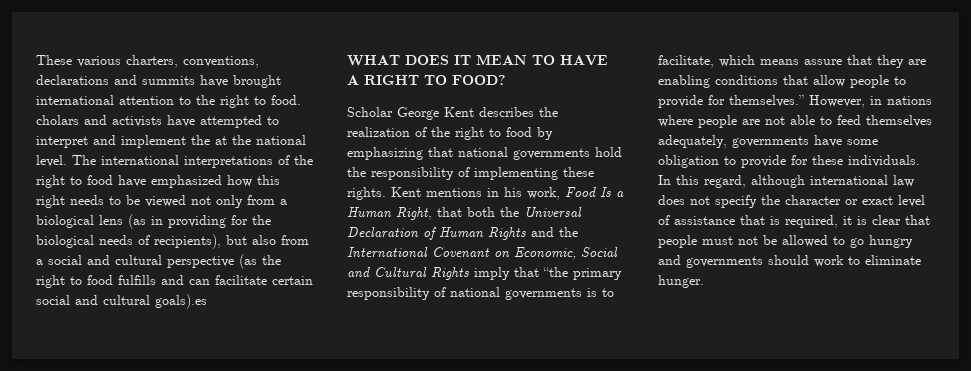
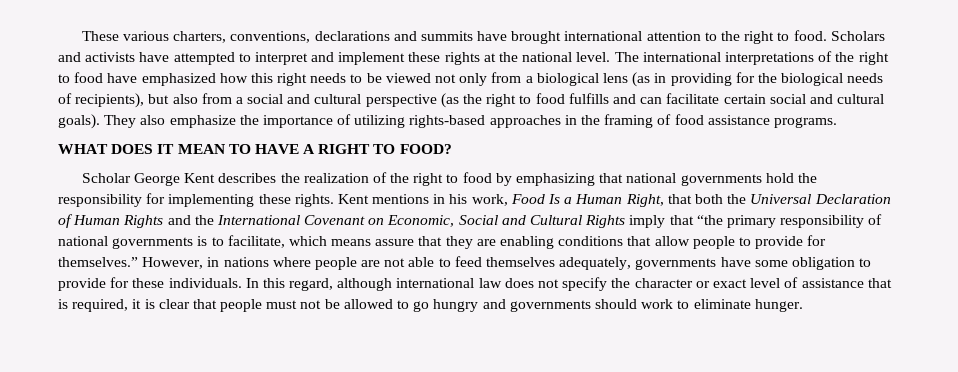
- These various charters, conventions, declarations and summits have brought international attention to the right to food. cholars and activists have attempted to interpret and implement the at the national level.
+ These various charters, conventions, declarations and summits have brought international attention to the right to food. Scholars and activists have attempted to interpret and implement these rights at the national level.
- The international interpretations of the right to food have emphasized how this right needs to be viewed not only from a biological lens (as in providing for the biological needs of recipients), but also from a social and cultural perspective (as the right to food fulfills and can facilitate certain social and cultural goals).es
+ The international interpretations of the right to food have emphasized how this right needs to be viewed not only from a biological lens (as in providing for the biological needs of recipients), but also from a social and cultural perspective (as the right to food fulfills and can facilitate certain social and cultural goals). They also emphasize the importance of utilizing rights-based approaches in the framing of food assistance programs.
- Scholar George Kent describes the realization of the right to food by emphasizing that national governments hold the responsibility of implementing these rights.
+ Scholar George Kent describes the realization of the right to food by emphasizing that national governments hold the responsibility for implementing these rights.

